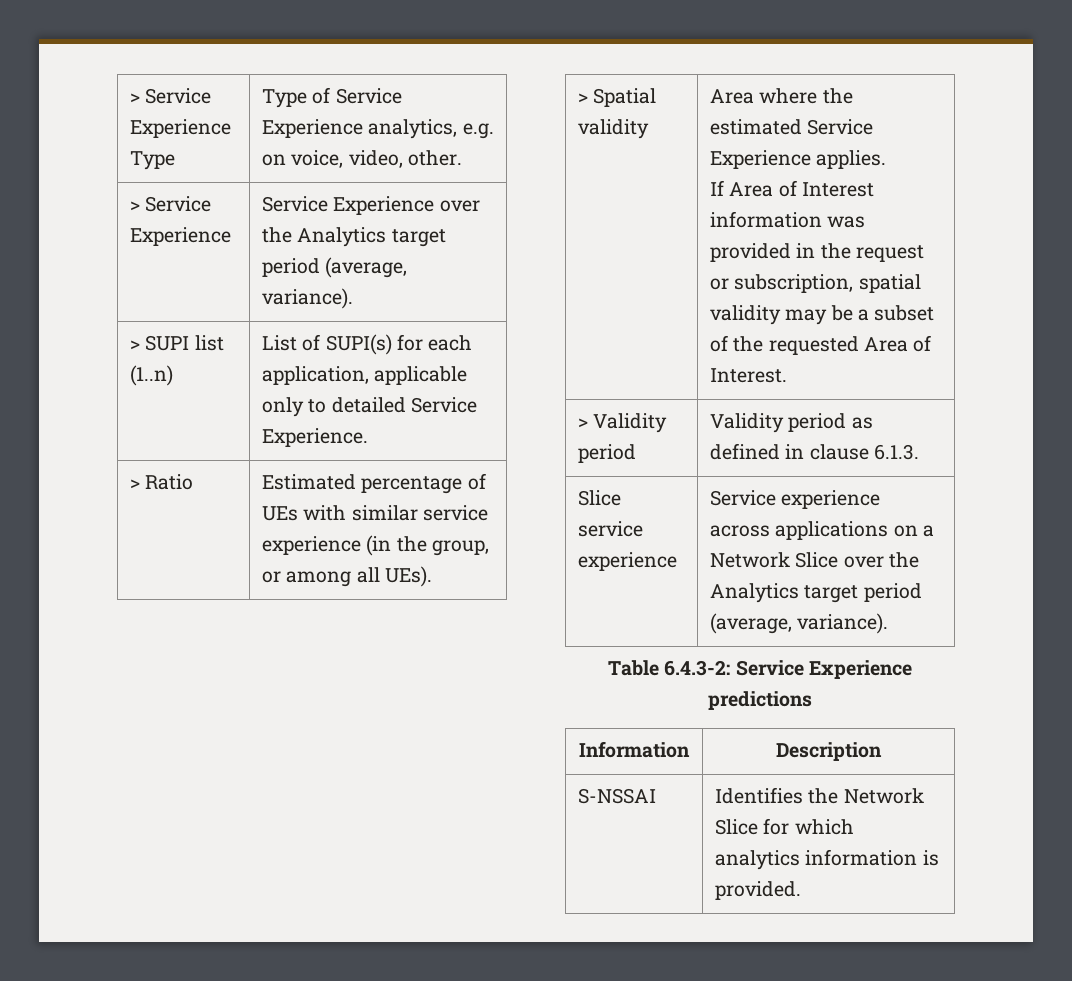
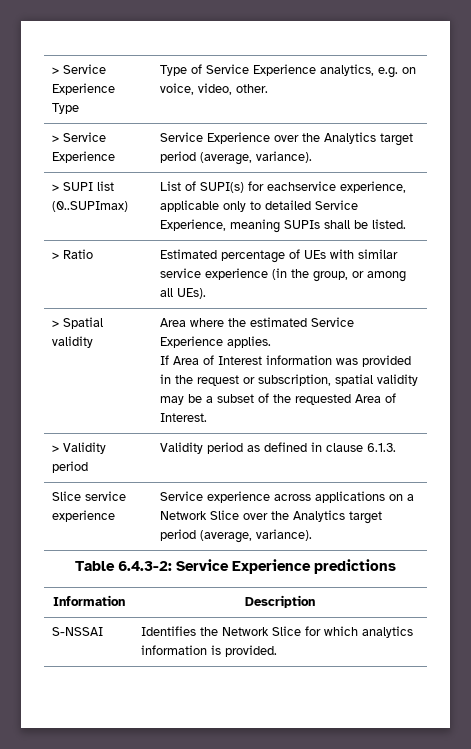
- > SUPI list (1..n) | List of SUPI(s) for each application, applicable only to detailed Service Experience.
+ > SUPI list (0..SUPImax) | List of SUPI(s) for eachservice experience, applicable only to detailed Service Experience, meaning SUPIs shall be listed.

